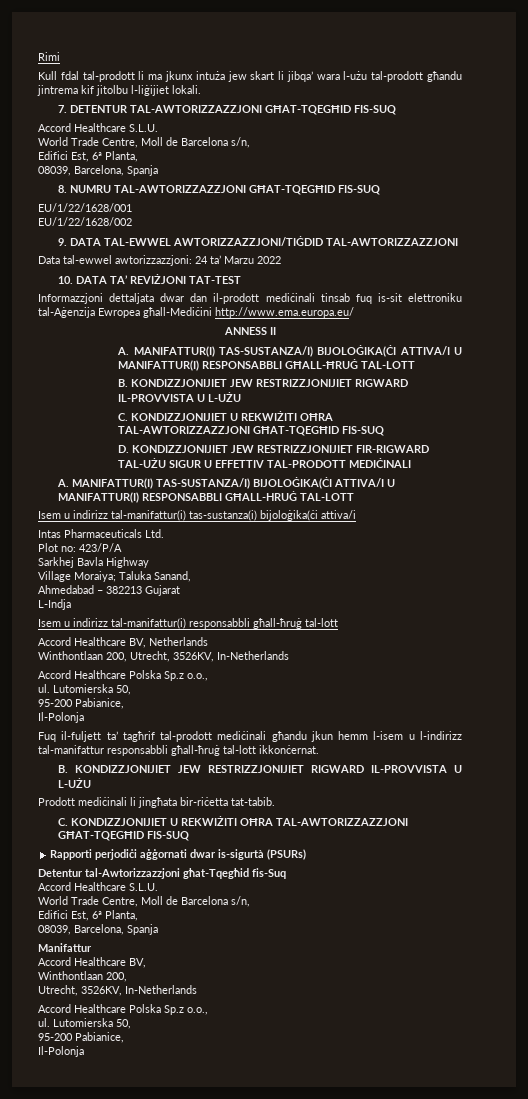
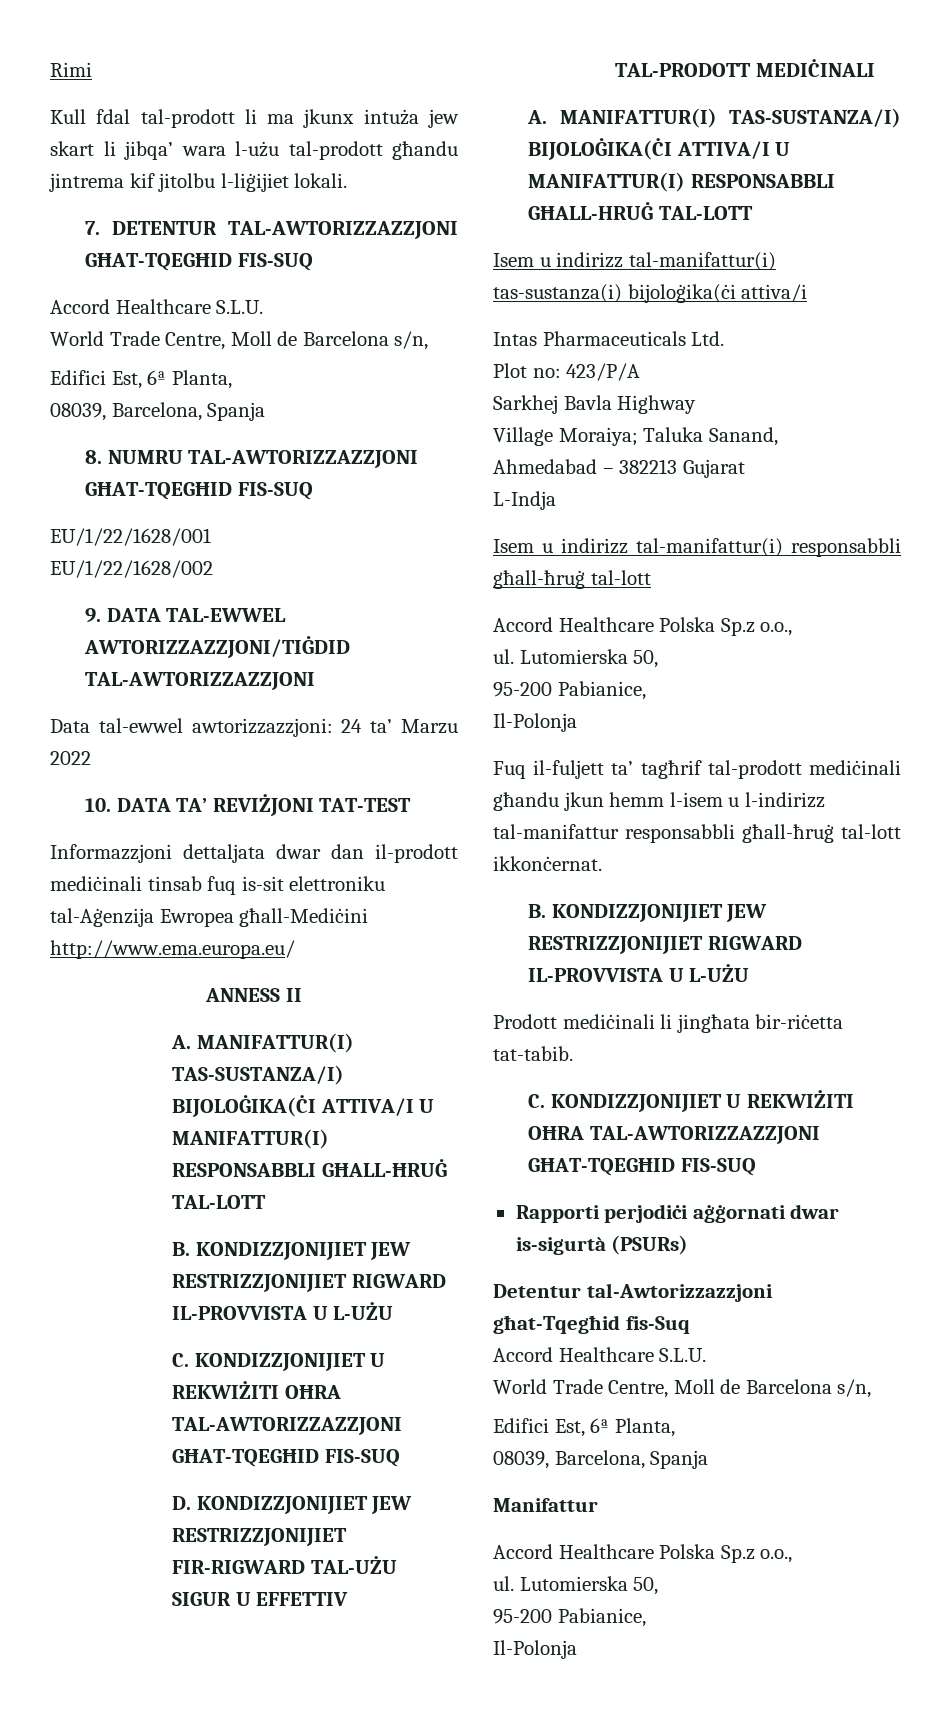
- Accord Healthcare BV, Netherlands
- Winthontlaan 200, Utrecht, 3526KV, In-Netherlands
  Manifattur
- Accord Healthcare BV,
- Winthontlaan 200,
- Utrecht, 3526KV, In-Netherlands

